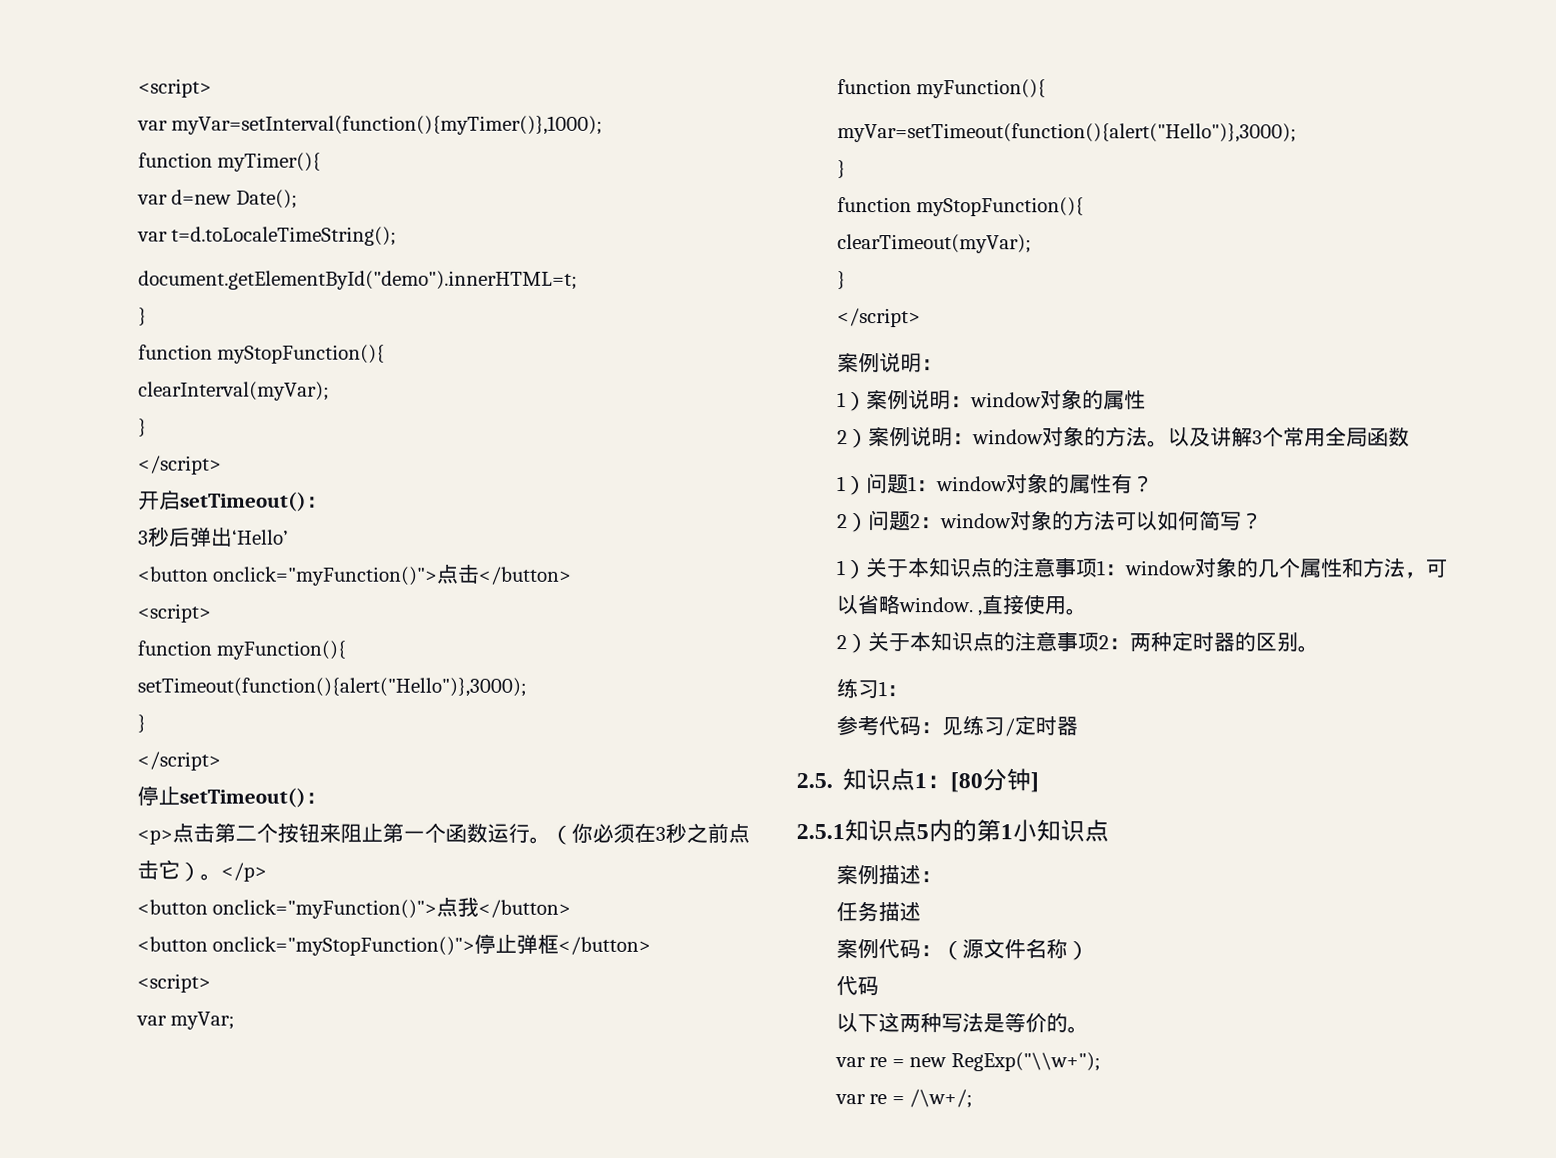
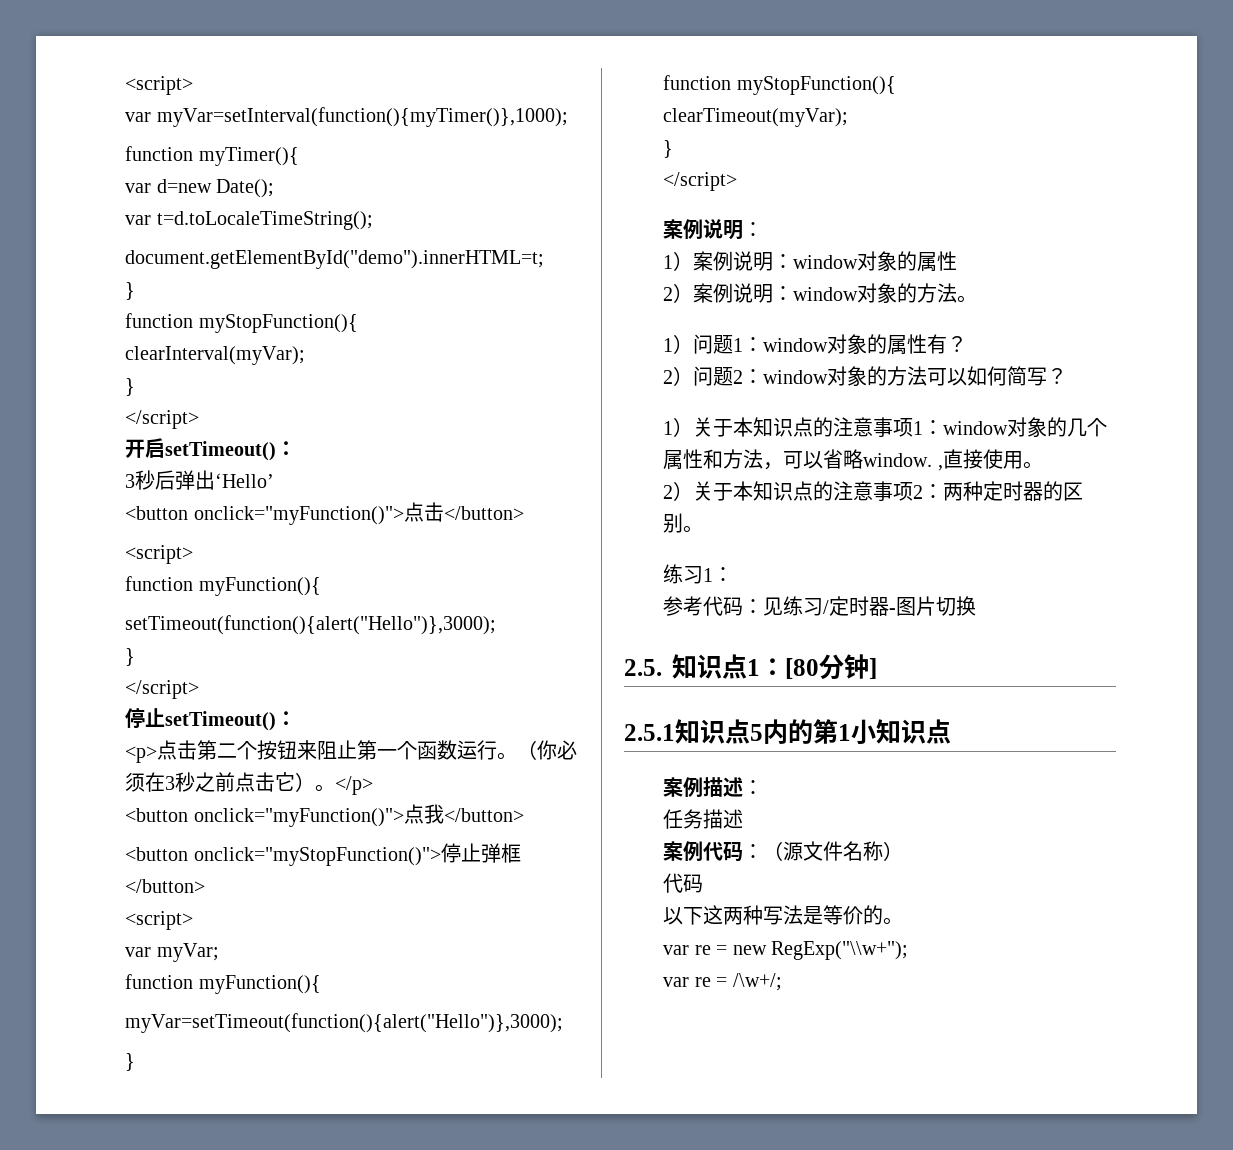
- 以及讲解3个常用全局函数
- 参考代码：见练习/定时器
+ 参考代码：见练习/定时器-图片切换

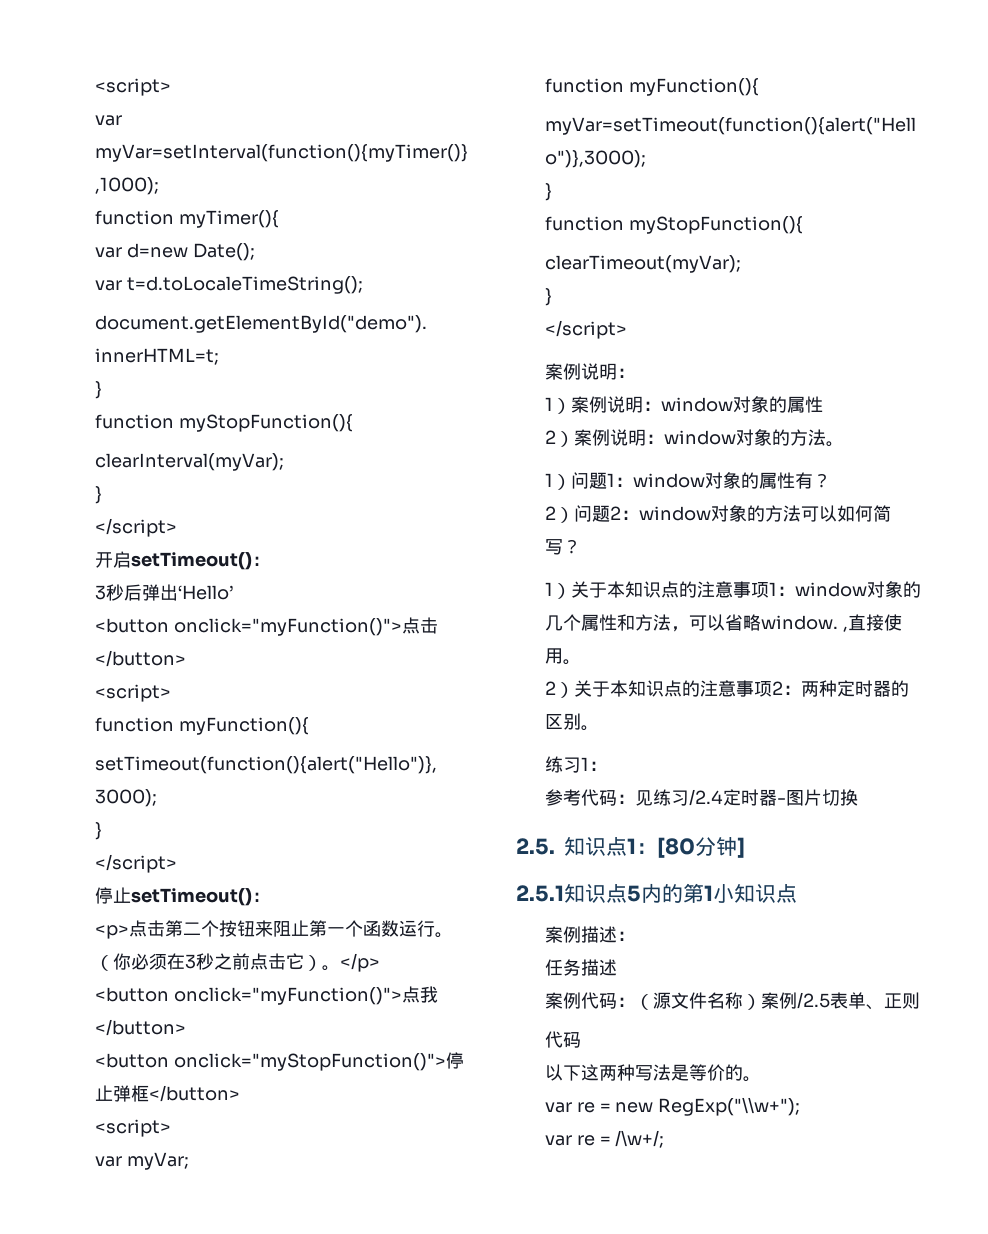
- 参考代码：见练习/定时器-图片切换
+ 参考代码：见练习/2.4定时器-图片切换
- 案例代码：（源文件名称）
+ 案例代码：（源文件名称）案例/2.5表单、正则

